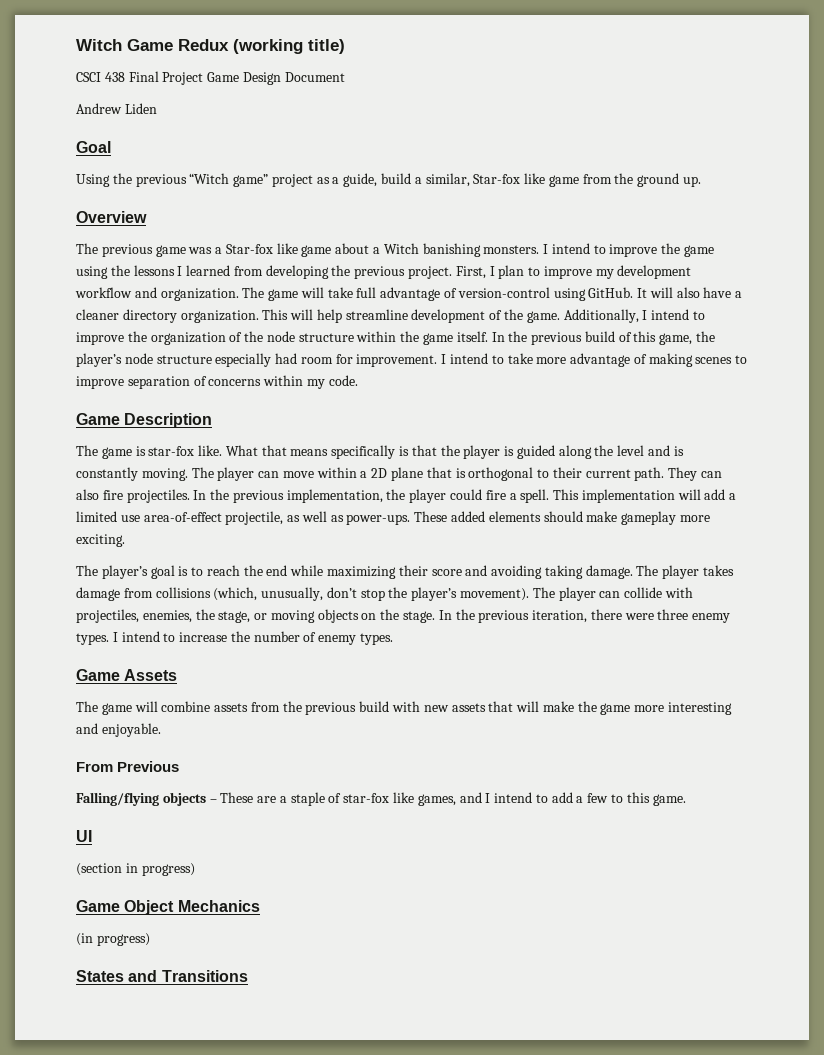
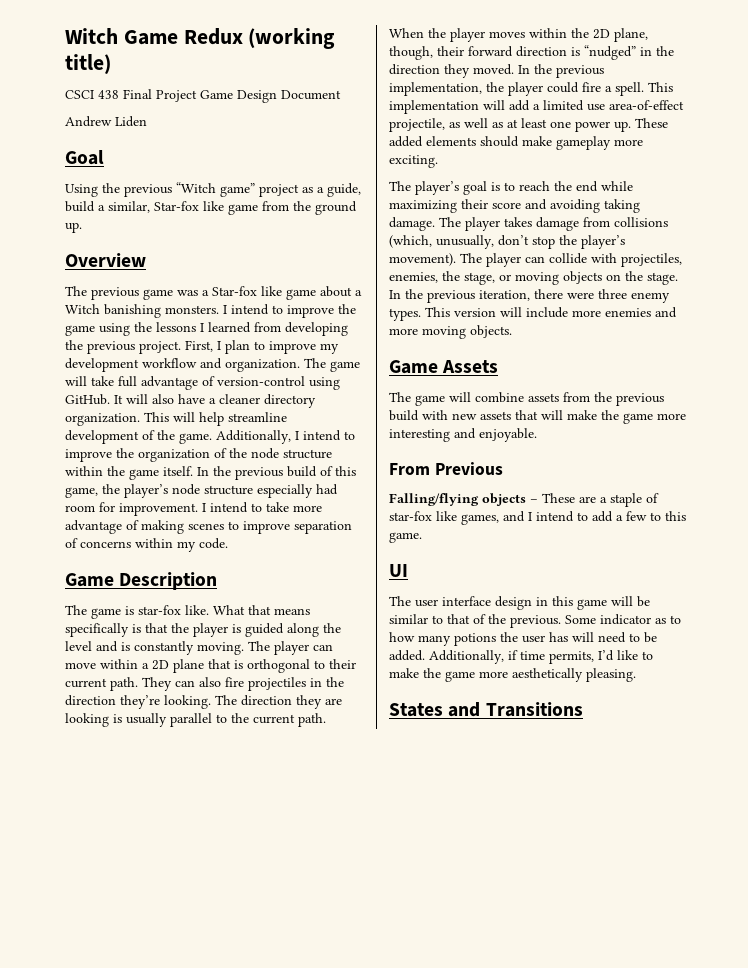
- They can also fire projectiles.
+ They can also fire projectiles in the direction they’re looking. The direction they are looking is usually parallel to the current path. When the player moves within the 2D plane, though, their forward direction is “nudged” in the direction they moved.
- This implementation will add a limited use area-of-effect projectile, as well as power-ups.
+ This implementation will add a limited use area-of-effect projectile, as well as at least one power up.
- I intend to increase the number of enemy types.
+ This version will include more enemies and more moving objects.
- (section in progress)
- Game Object Mechanics
- (in progress)
+ The user interface design in this game will be similar to that of the previous. Some indicator as to how many potions the user has will need to be added. Additionally, if time permits, I’d like to make the game more aesthetically pleasing.

